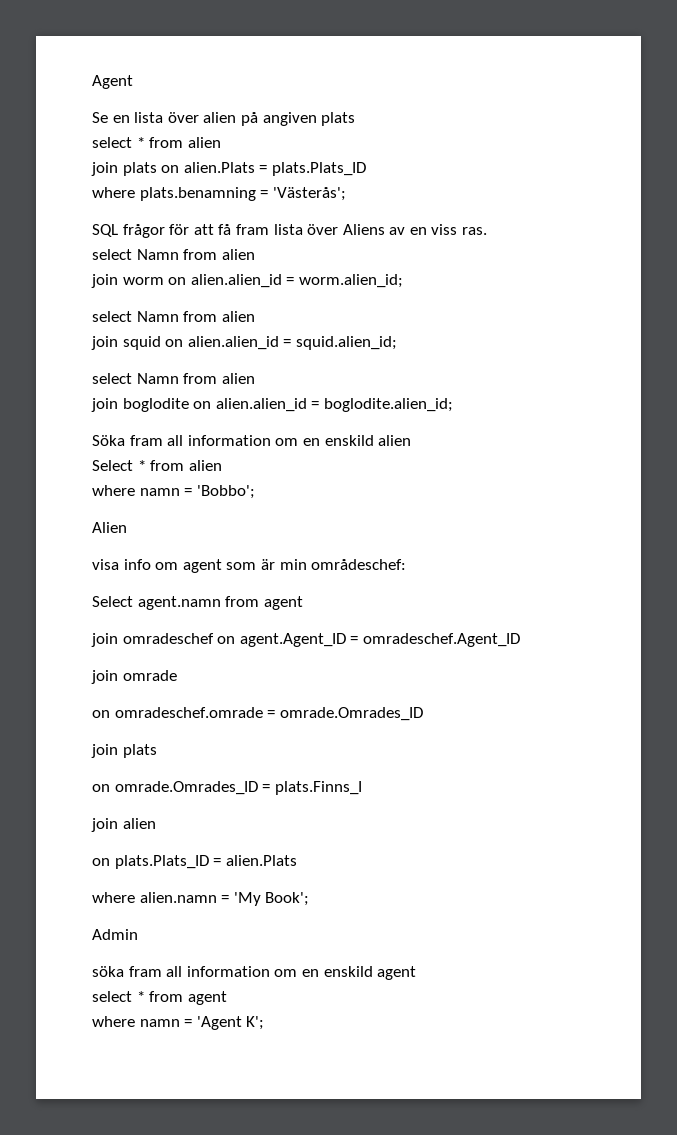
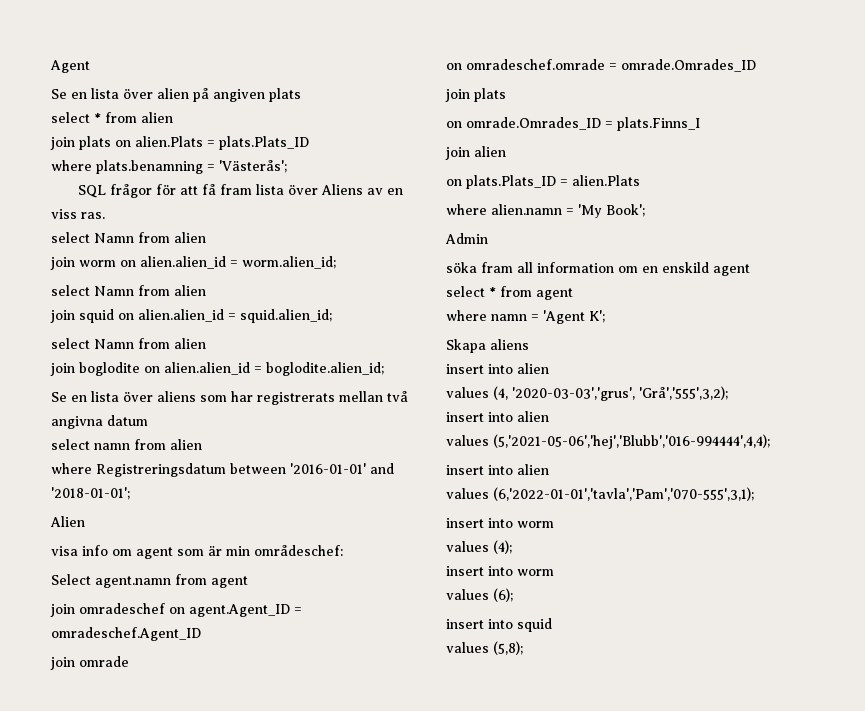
- Söka fram all information om en enskild alien
- Select * from alien
- where namn = 'Bobbo';
+ Se en lista över aliens som har registrerats mellan två angivna datum
+ select namn from alien
+ where Registreringsdatum between '2016-01-01' and '2018-01-01';
+ Skapa aliens
+ insert into alien
+ values (4, '2020-03-03','grus', 'Grå','555',3,2);
+ insert into alien
+ values (5,'2021-05-06','hej','Blubb','016-994444',4,4);
+ insert into alien
+ values (6,'2022-01-01','tavla','Pam','070-555',3,1);
+ insert into worm
+ values (4);
+ insert into worm
+ values (6);
+ insert into squid
+ values (5,8);

